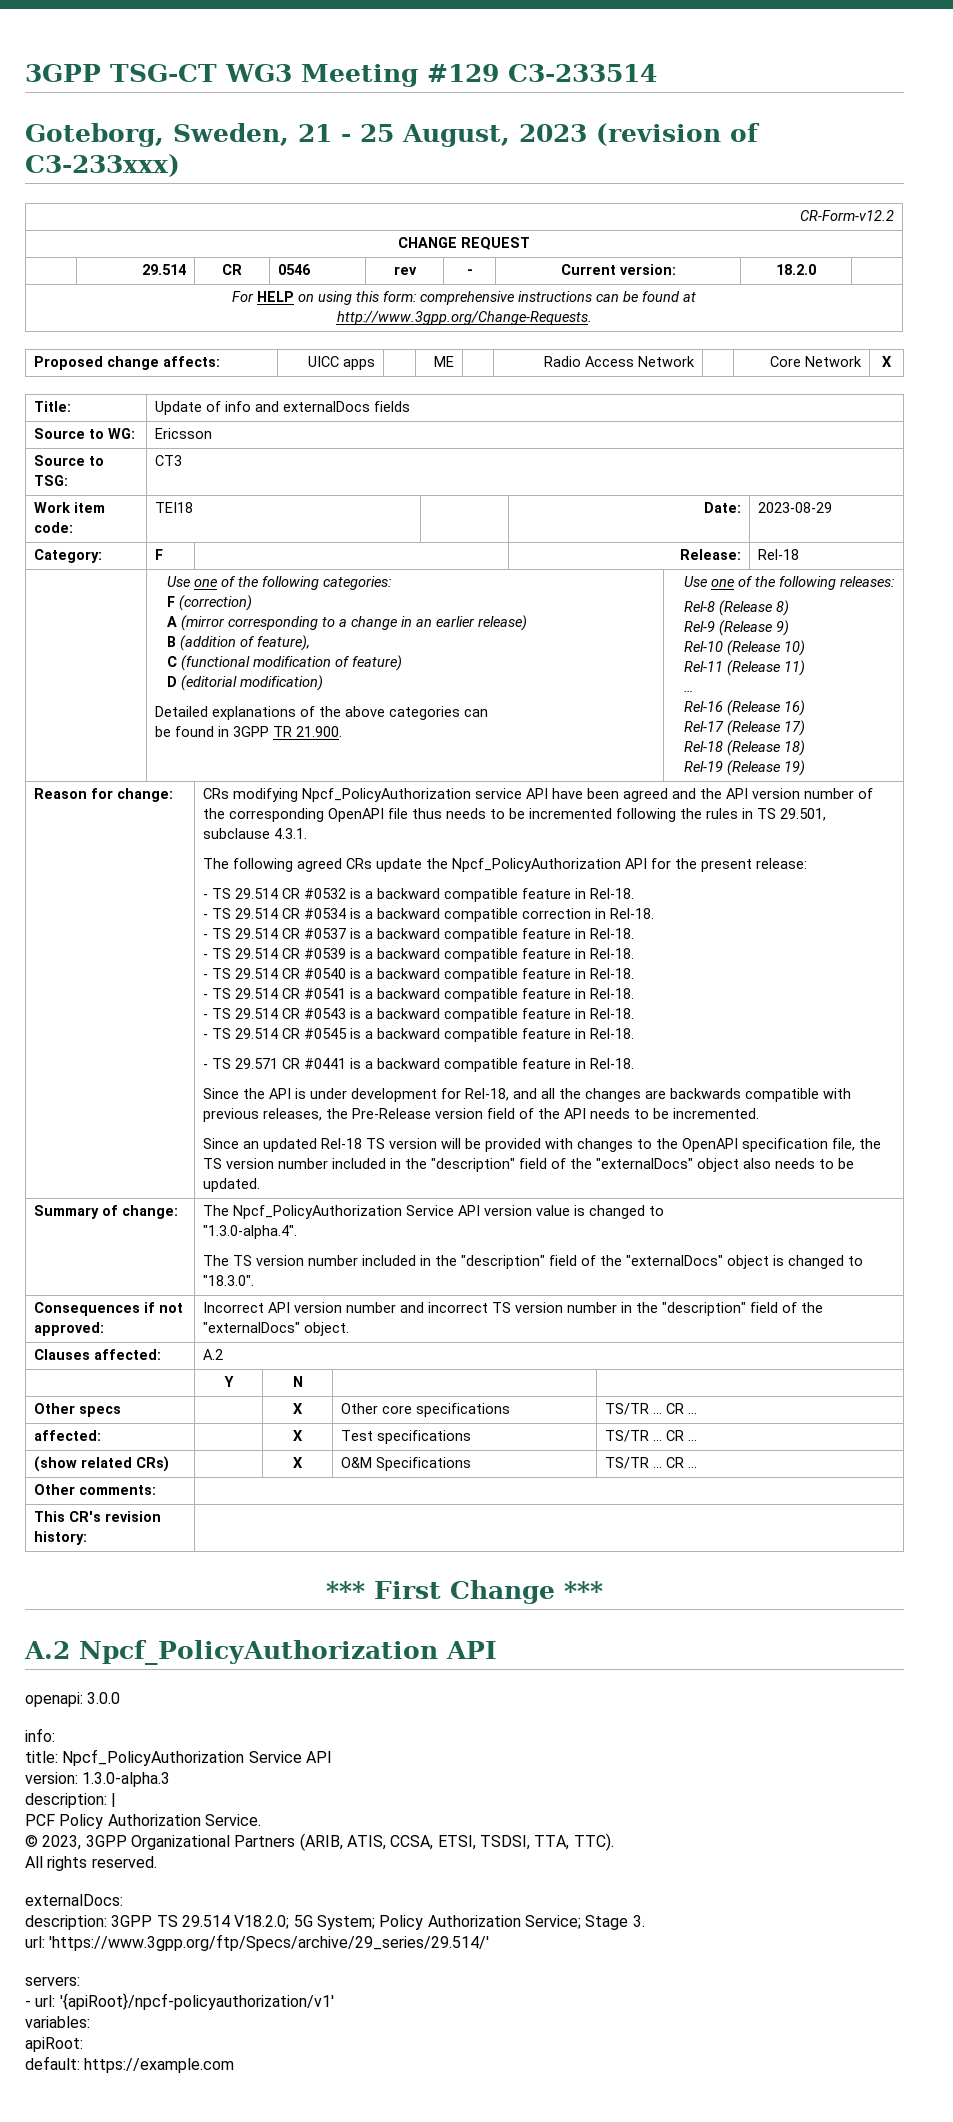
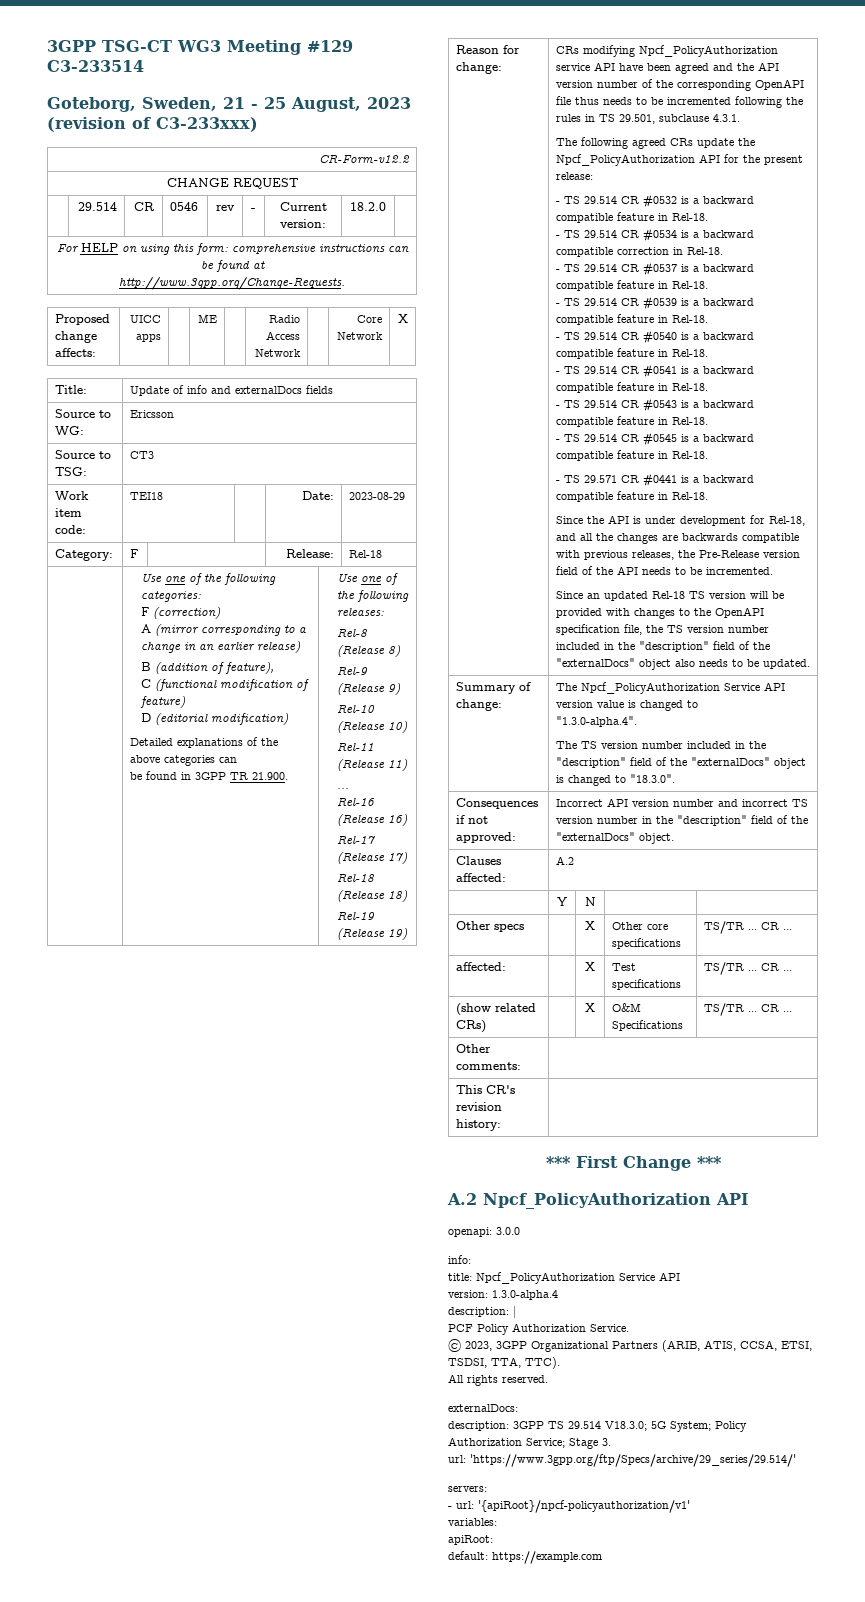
- version: 1.3.0-alpha.3
+ version: 1.3.0-alpha.4
- description: 3GPP TS 29.514 V18.2.0; 5G System; Policy Authorization Service; Stage 3.
+ description: 3GPP TS 29.514 V18.3.0; 5G System; Policy Authorization Service; Stage 3.

